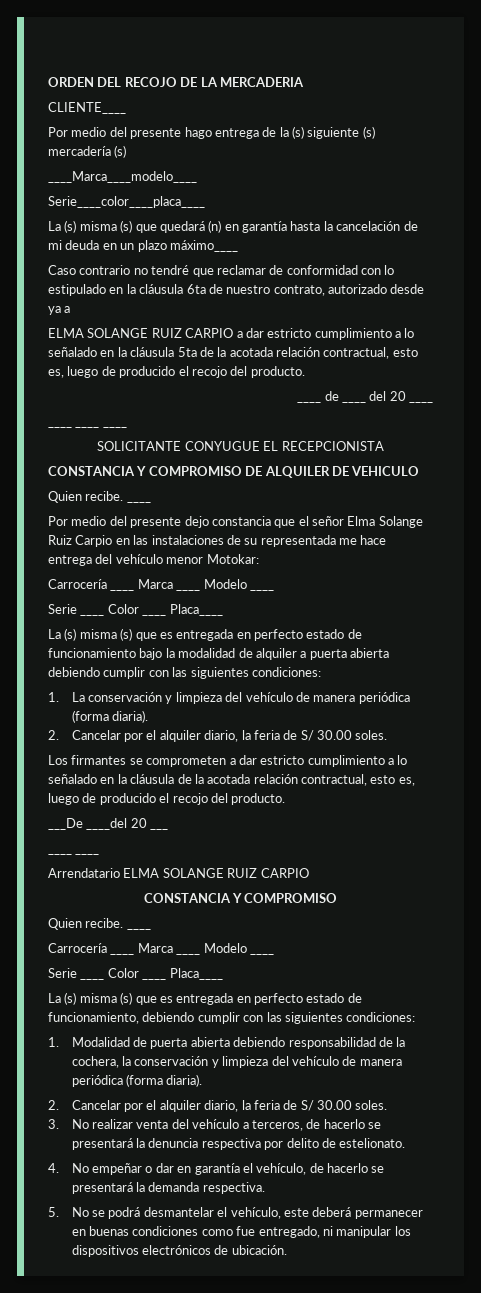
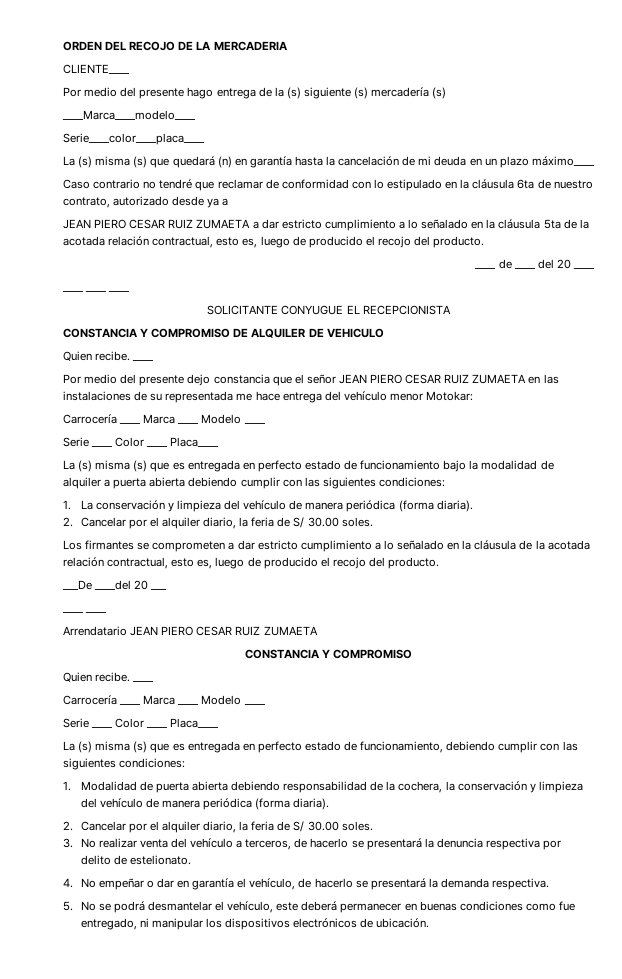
- ELMA SOLANGE RUIZ CARPIO a dar estricto cumplimiento a lo señalado en la cláusula 5ta de la acotada relación contractual, esto es, luego de producido el recojo del producto.
+ JEAN PIERO CESAR RUIZ ZUMAETA a dar estricto cumplimiento a lo señalado en la cláusula 5ta de la acotada relación contractual, esto es, luego de producido el recojo del producto.
- Por medio del presente dejo constancia que el señor Elma Solange Ruiz Carpio en las instalaciones de su representada me hace entrega del vehículo menor Motokar:
+ Por medio del presente dejo constancia que el señor JEAN PIERO CESAR RUIZ ZUMAETA en las instalaciones de su representada me hace entrega del vehículo menor Motokar:
- Arrendatario ELMA SOLANGE RUIZ CARPIO
+ Arrendatario JEAN PIERO CESAR RUIZ ZUMAETA

